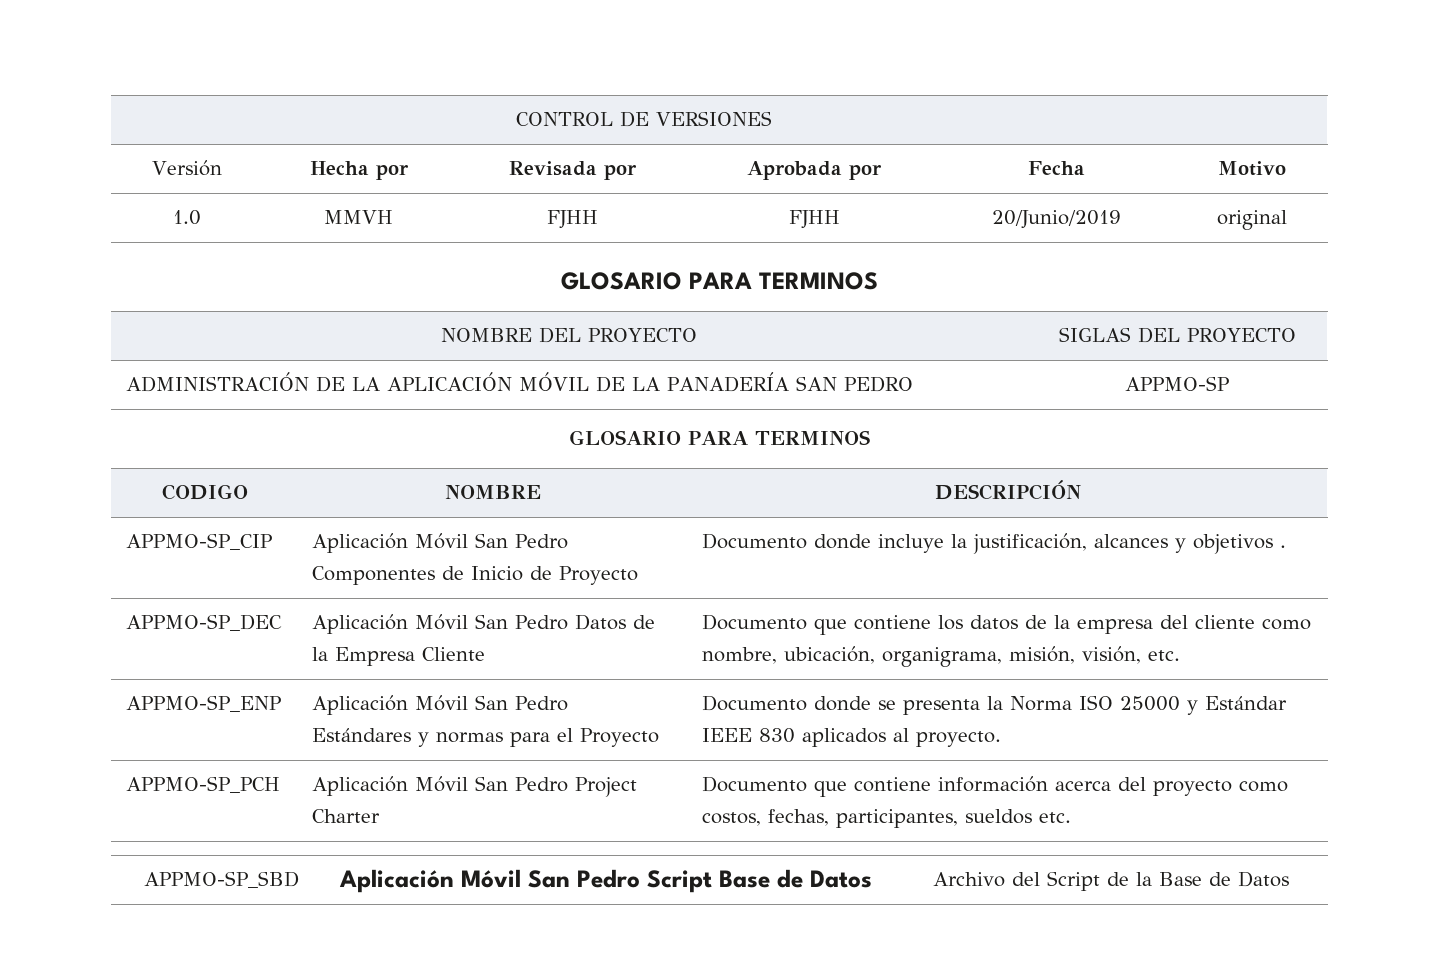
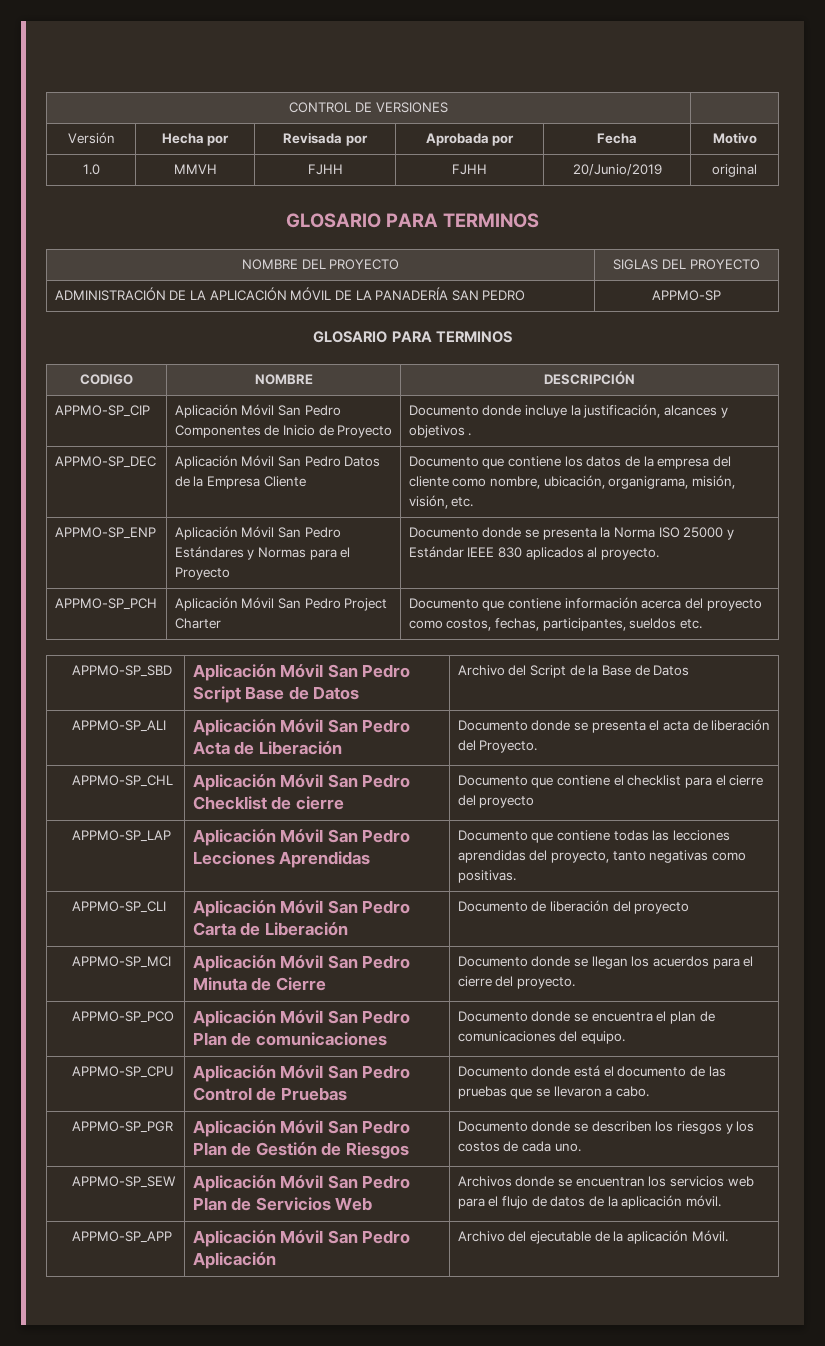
- APPMO-SP_ENP | Aplicación Móvil San Pedro Estándares y normas para el Proyecto | Documento donde se presenta la Norma ISO 25000 y Estándar IEEE 830 aplicados al proyecto.
+ APPMO-SP_ENP | Aplicación Móvil San Pedro Estándares y Normas para el Proyecto | Documento donde se presenta la Norma ISO 25000 y Estándar IEEE 830 aplicados al proyecto.
+ APPMO-SP_ALI | Aplicación Móvil San Pedro Acta de Liberación | Documento donde se presenta el acta de liberación del Proyecto.
+ APPMO-SP_CHL | Aplicación Móvil San Pedro Checklist de cierre | Documento que contiene el checklist para el cierre del proyecto
+ APPMO-SP_LAP | Aplicación Móvil San Pedro Lecciones Aprendidas | Documento que contiene todas las lecciones aprendidas del proyecto, tanto negativas como positivas.
+ APPMO-SP_CLI | Aplicación Móvil San Pedro Carta de Liberación | Documento de liberación del proyecto
+ APPMO-SP_MCI | Aplicación Móvil San Pedro Minuta de Cierre | Documento donde se llegan los acuerdos para el cierre del proyecto.
+ APPMO-SP_PCO | Aplicación Móvil San Pedro Plan de comunicaciones | Documento donde se encuentra el plan de comunicaciones del equipo.
+ APPMO-SP_CPU | Aplicación Móvil San Pedro Control de Pruebas | Documento donde está el documento de las pruebas que se llevaron a cabo.
+ APPMO-SP_PGR | Aplicación Móvil San Pedro Plan de Gestión de Riesgos | Documento donde se describen los riesgos y los costos de cada uno.
+ APPMO-SP_SEW | Aplicación Móvil San Pedro Plan de Servicios Web | Archivos donde se encuentran los servicios web para el flujo de datos de la aplicación móvil.
+ APPMO-SP_APP | Aplicación Móvil San Pedro Aplicación | Archivo del ejecutable de la aplicación Móvil.

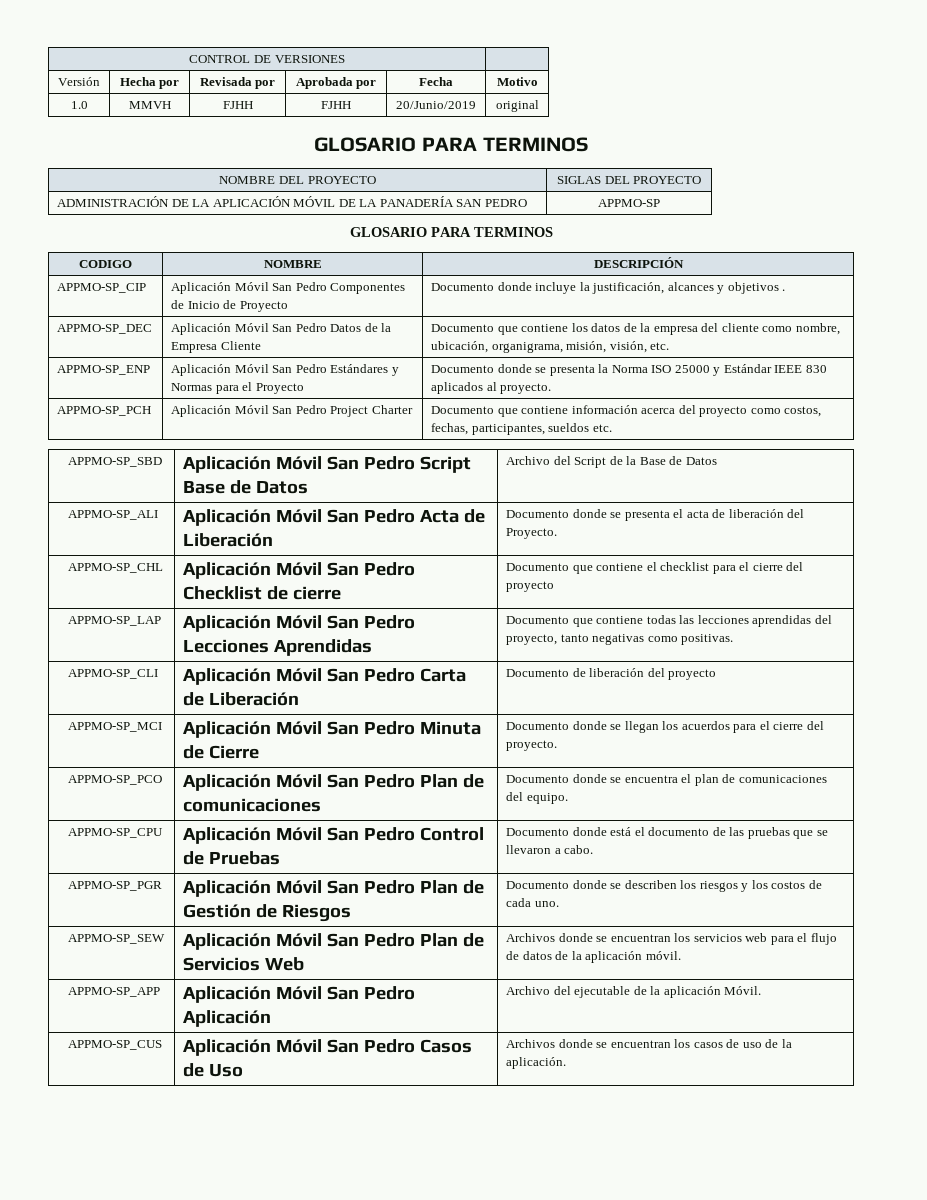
+ APPMO-SP_CUS | Aplicación Móvil San Pedro Casos de Uso | Archivos donde se encuentran los casos de uso de la aplicación.

